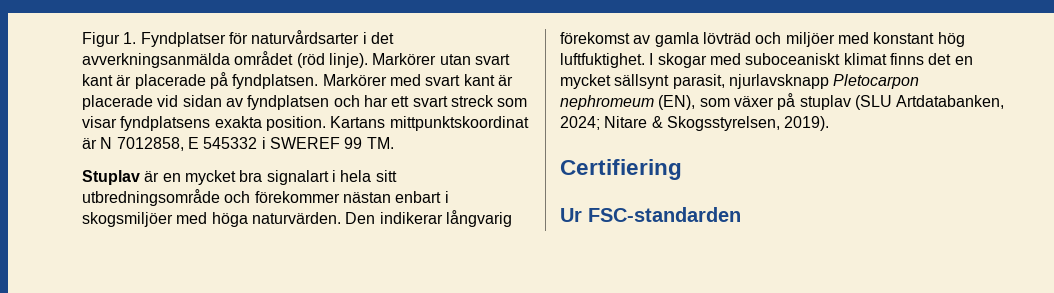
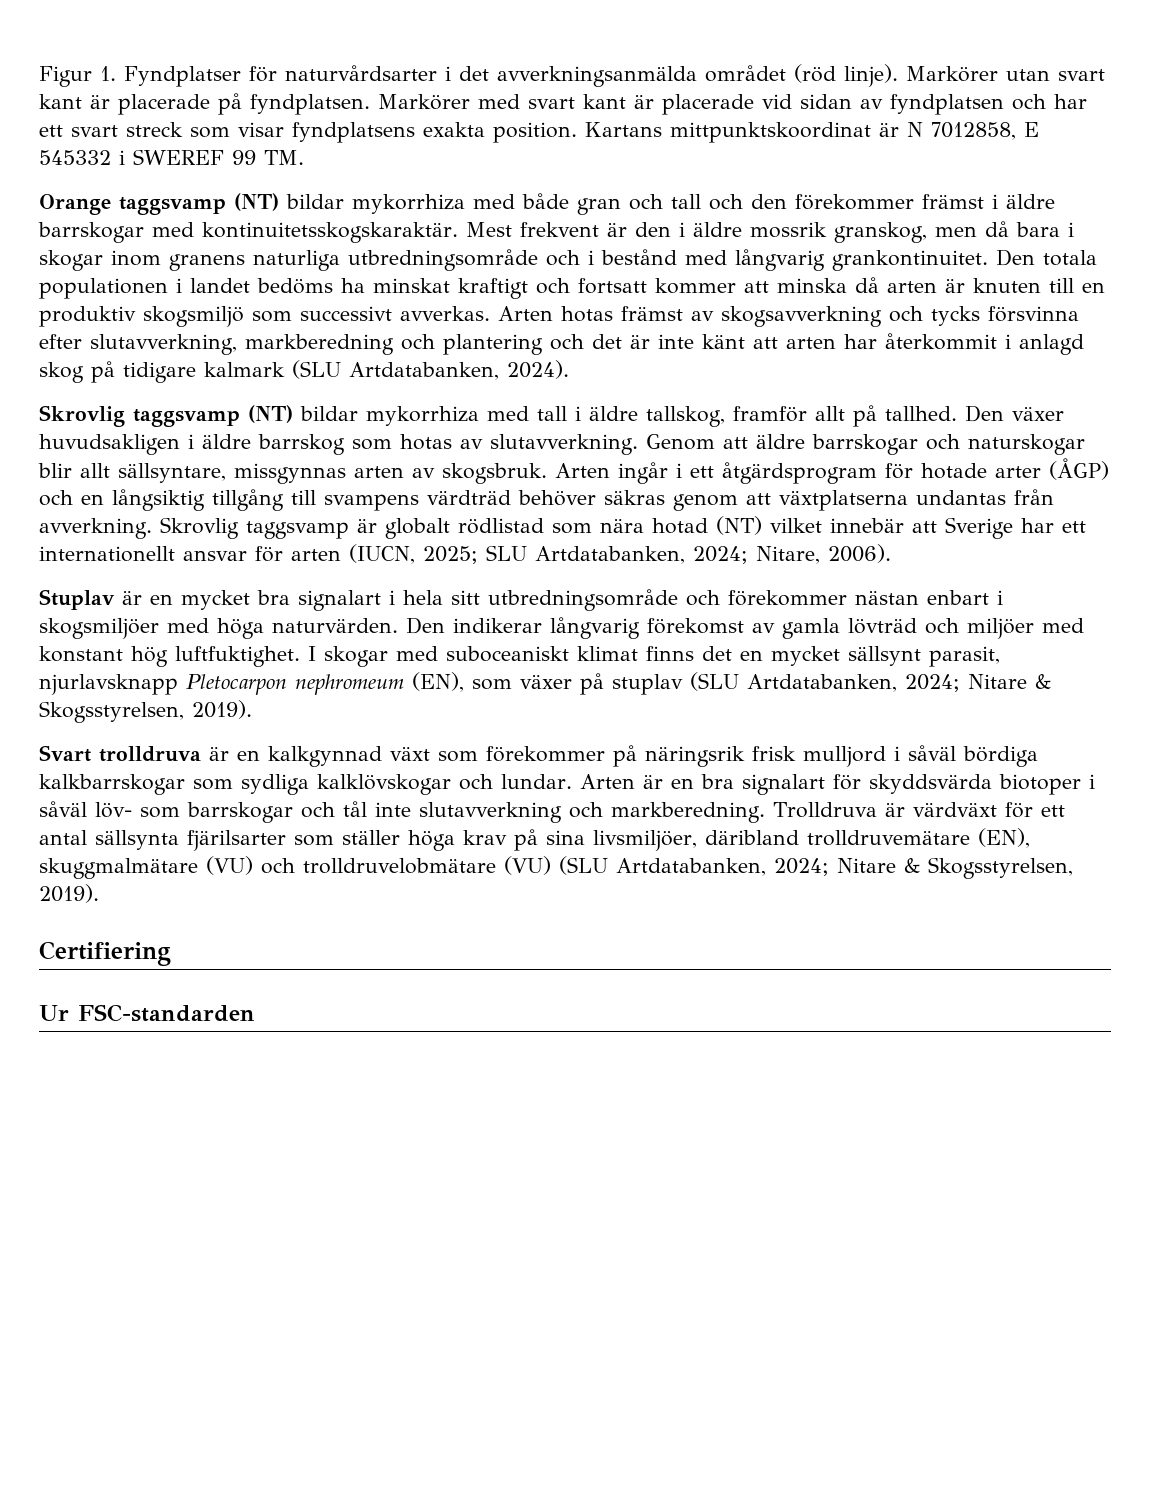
+ Orange taggsvamp (NT) bildar mykorrhiza med både gran och tall och den förekommer främst i äldre barrskogar med kontinuitetsskogskaraktär. Mest frekvent är den i äldre mossrik granskog, men då bara i skogar inom granens naturliga utbredningsområde och i bestånd med långvarig grankontinuitet. Den totala populationen i landet bedöms ha minskat kraftigt och fortsatt kommer att minska då arten är knuten till en produktiv skogsmiljö som successivt avverkas. Arten hotas främst av skogsavverkning och tycks försvinna efter slutavverkning, markberedning och plantering och det är inte känt att arten har återkommit i anlagd skog på tidigare kalmark (SLU Artdatabanken, 2024).
+ Skrovlig taggsvamp (NT) bildar mykorrhiza med tall i äldre tallskog, framför allt på tallhed. Den växer huvudsakligen i äldre barrskog som hotas av slutavverkning. Genom att äldre barrskogar och naturskogar blir allt sällsyntare, missgynnas arten av skogsbruk. Arten ingår i ett åtgärdsprogram för hotade arter (ÅGP) och en långsiktig tillgång till svampens värdträd behöver säkras genom att växtplatserna undantas från avverkning. Skrovlig taggsvamp är globalt rödlistad som nära hotad (NT) vilket innebär att Sverige har ett internationellt ansvar för arten (IUCN, 2025; SLU Artdatabanken, 2024; Nitare, 2006).
+ Svart trolldruva är en kalkgynnad växt som förekommer på näringsrik frisk mulljord i såväl bördiga kalkbarrskogar som sydliga kalklövskogar och lundar. Arten är en bra signalart för skyddsvärda biotoper i såväl löv- som barrskogar och tål inte slutavverkning och markberedning. Trolldruva är värdväxt för ett antal sällsynta fjärilsarter som ställer höga krav på sina livsmiljöer, däribland trolldruvemätare (EN), skuggmalmätare (VU) och trolldruvelobmätare (VU) (SLU Artdatabanken, 2024; Nitare & Skogsstyrelsen, 2019).

